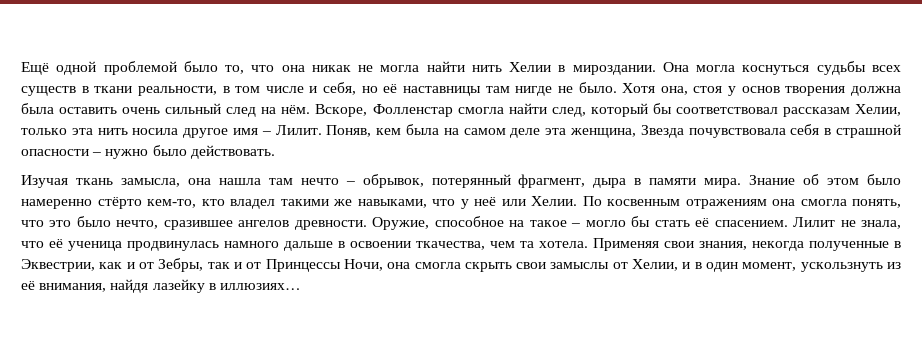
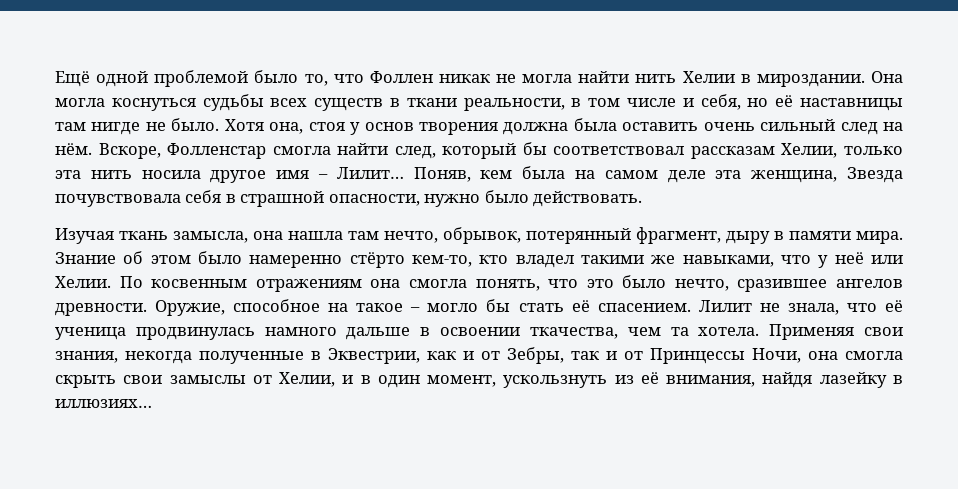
- Ещё одной проблемой было то, что она никак не могла найти нить Хелии в мироздании.
+ Ещё одной проблемой было то, что Фоллен никак не могла найти нить Хелии в мироздании.
- Вскоре, Фолленстар смогла найти след, который бы соответствовал рассказам Хелии, только эта нить носила другое имя – Лилит.
+ Вскоре, Фолленстар смогла найти след, который бы соответствовал рассказам Хелии, только эта нить носила другое имя – Лилит…
- Поняв, кем была на самом деле эта женщина, Звезда почувствовала себя в страшной опасности – нужно было действовать.
+ Поняв, кем была на самом деле эта женщина, Звезда почувствовала себя в страшной опасности, нужно было действовать.
- Изучая ткань замысла, она нашла там нечто – обрывок, потерянный фрагмент, дыра в памяти мира.
+ Изучая ткань замысла, она нашла там нечто, обрывок, потерянный фрагмент, дыру в памяти мира.

